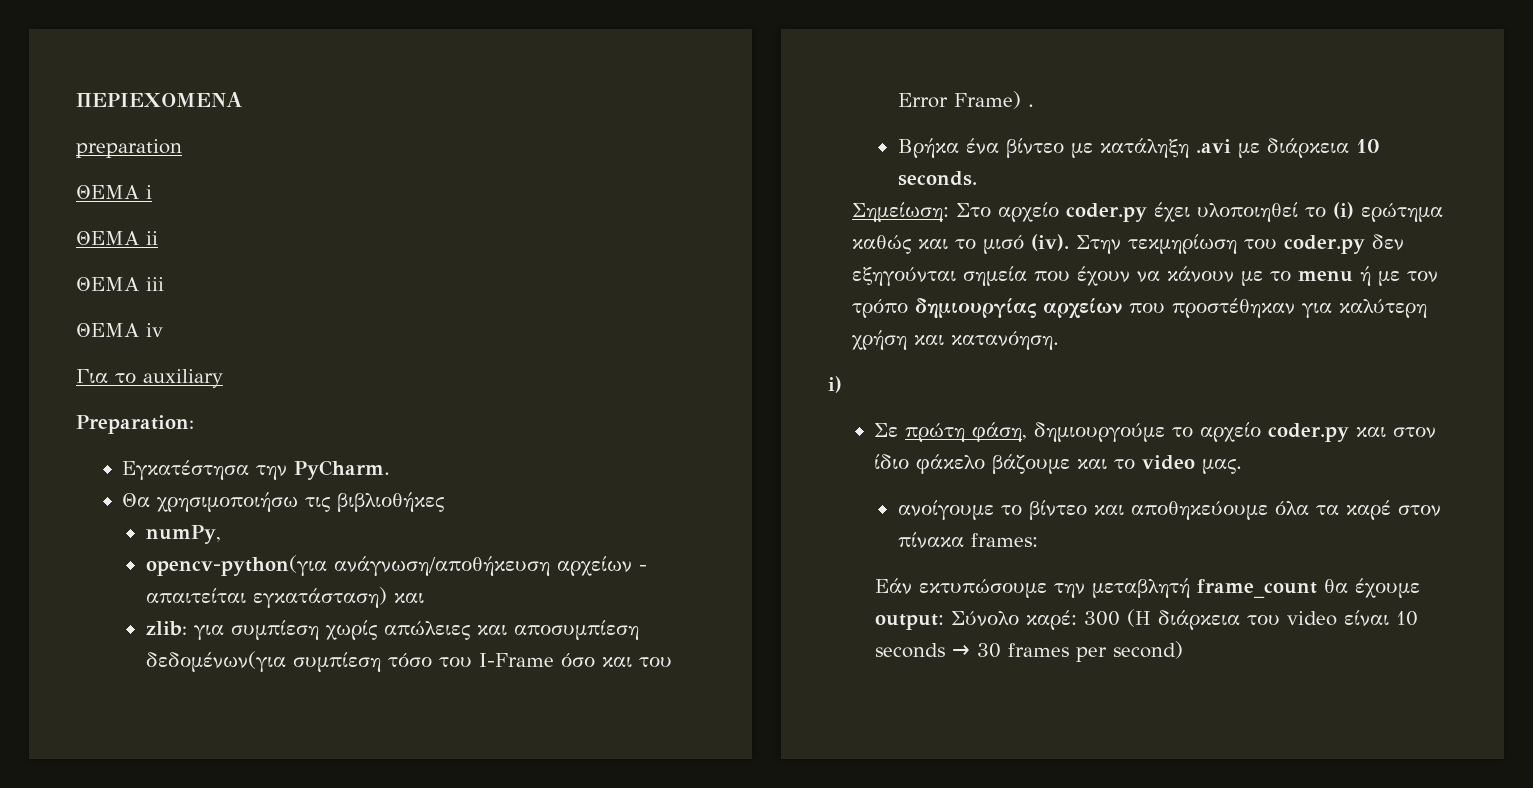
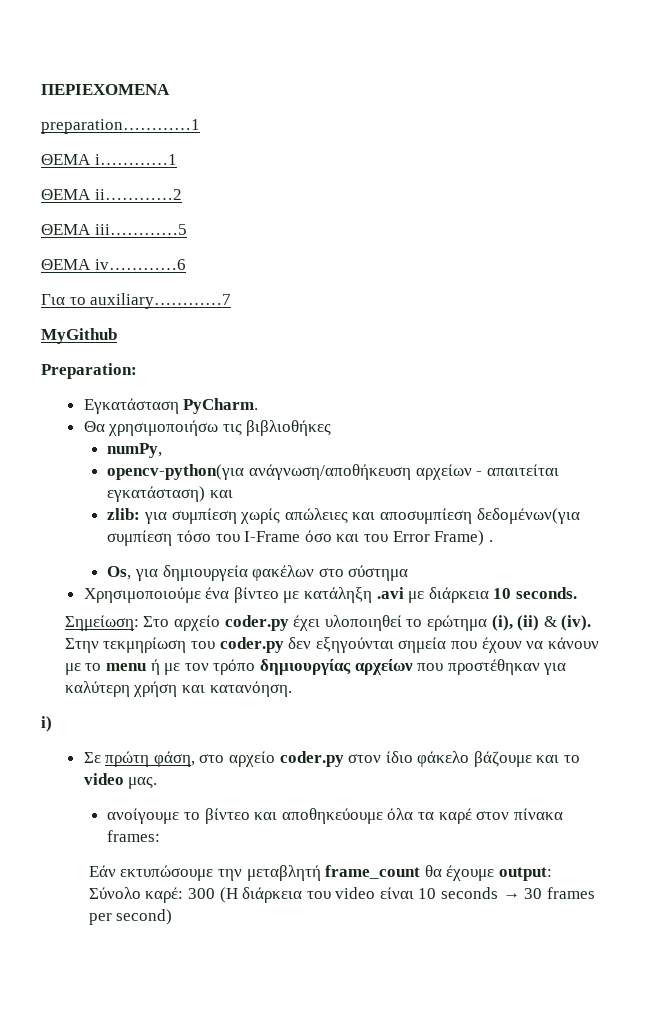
- preparation
- ΘΕΜΑ i
- ΘΕΜΑ ii
- ΘΕΜΑ iii
- ΘΕΜΑ iv
+ preparation…………1
+ ΘΕΜΑ i…………1
+ ΘΕΜΑ ii…………2
+ ΘΕΜΑ iii…………5
+ ΘΕΜΑ iv…………6
- Για το auxiliary
+ Για το auxiliary…………7
+ MyGithub
- Εγκατέστησα την PyCharm.
+ Εγκατάσταση PyCharm.
- Βρήκα ένα βίντεο με κατάληξη .avi με διάρκεια 10 seconds.
+ Os, για δημιουργεία φακέλων στο σύστημα
+ Χρησιμοποιούμε ένα βίντεο με κατάληξη .avi με διάρκεια 10 seconds.
- Σημείωση: Στο αρχείο coder.py έχει υλοποιηθεί το (i) ερώτημα καθώς και το μισό (iv).
+ Σημείωση: Στο αρχείο coder.py έχει υλοποιηθεί το ερώτημα (i), (ii) & (iv).
- Σε πρώτη φάση, δημιουργούμε το αρχείο coder.py και στον ίδιο φάκελο βάζουμε και το video μας.
+ Σε πρώτη φάση, στο αρχείο coder.py στον ίδιο φάκελο βάζουμε και το video μας.

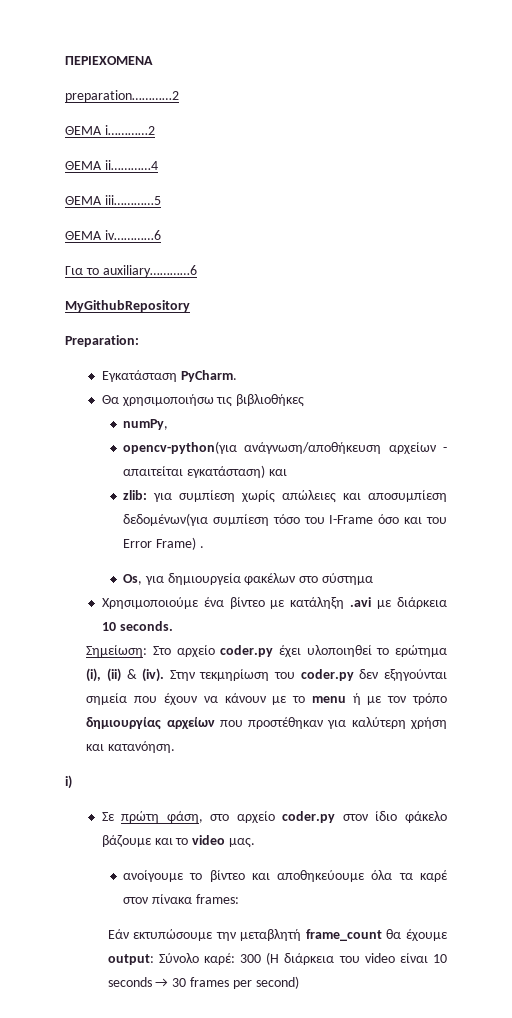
- preparation…………1
- ΘΕΜΑ i…………1
- ΘΕΜΑ ii…………2
+ preparation…………2
+ ΘΕΜΑ i…………2
+ ΘΕΜΑ ii…………4
- Για το auxiliary…………7
- MyGithub
+ Για το auxiliary…………6
+ MyGithubRepository

